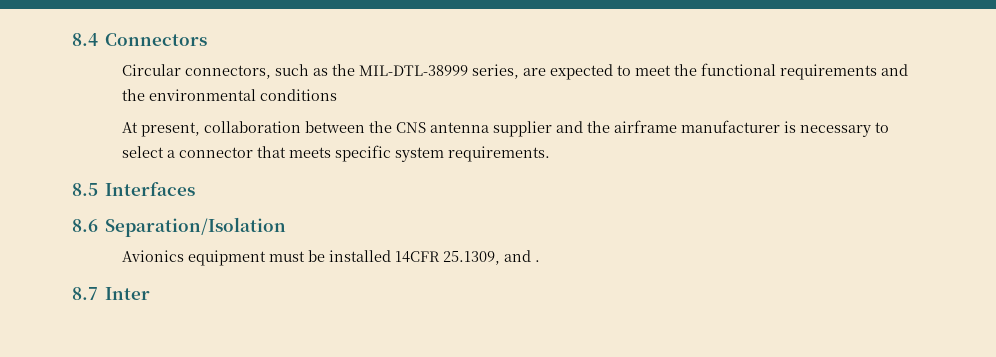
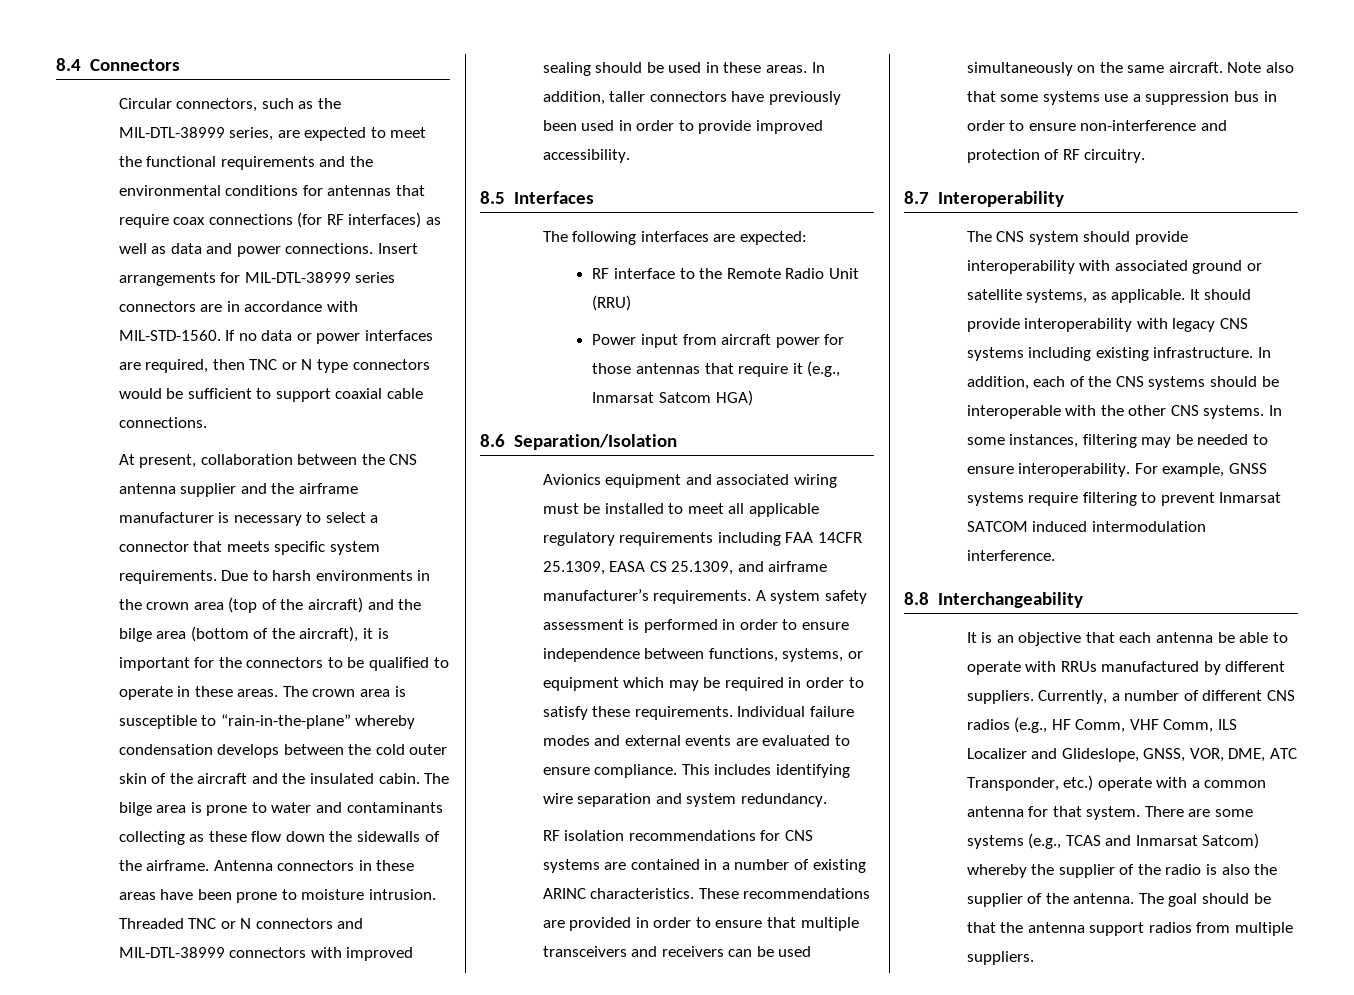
- Circular connectors, such as the MIL-DTL-38999 series, are expected to meet the functional requirements and the environmental conditions
+ Circular connectors, such as the MIL-DTL-38999 series, are expected to meet the functional requirements and the environmental conditions for antennas that require coax connections (for RF interfaces) as well as data and power connections. Insert arrangements for MIL-DTL-38999 series connectors are in accordance with MIL-STD-1560. If no data or power interfaces are required, then TNC or N type connectors would be sufficient to support coaxial cable connections.
- At present, collaboration between the CNS antenna supplier and the airframe manufacturer is necessary to select a connector that meets specific system requirements.
+ At present, collaboration between the CNS antenna supplier and the airframe manufacturer is necessary to select a connector that meets specific system requirements. Due to harsh environments in the crown area (top of the aircraft) and the bilge area (bottom of the aircraft), it is important for the connectors to be qualified to operate in these areas. The crown area is susceptible to “rain-in-the-plane” whereby condensation develops between the cold outer skin of the aircraft and the insulated cabin. The bilge area is prone to water and contaminants collecting as these flow down the sidewalls of the airframe. Antenna connectors in these areas have been prone to moisture intrusion. Threaded TNC or N connectors and MIL-DTL-38999 connectors with improved sealing should be used in these areas. In addition, taller connectors have previously been used in order to provide improved accessibility.
  8.5 Interfaces
+ The following interfaces are expected:
+ RF interface to the Remote Radio Unit (RRU)
+ Power input from aircraft power for those antennas that require it (e.g., Inmarsat Satcom HGA)
  8.6 Separation/Isolation
- Avionics equipment must be installed 14CFR 25.1309, and .
- 8.7 Inter
+ Avionics equipment and associated wiring must be installed to meet all applicable regulatory requirements including FAA 14CFR 25.1309, EASA CS 25.1309, and airframe manufacturer’s requirements. A system safety assessment is performed in order to ensure independence between functions, systems, or equipment which may be required in order to satisfy these requirements. Individual failure modes and external events are evaluated to ensure compliance. This includes identifying wire separation and system redundancy.
+ RF isolation recommendations for CNS systems are contained in a number of existing ARINC characteristics. These recommendations are provided in order to ensure that multiple transceivers and receivers can be used simultaneously on the same aircraft. Note also that some systems use a suppression bus in order to ensure non-interference and protection of RF circuitry.
+ 8.7 Interoperability
+ The CNS system should provide interoperability with associated ground or satellite systems, as applicable. It should provide interoperability with legacy CNS systems including existing infrastructure. In addition, each of the CNS systems should be interoperable with the other CNS systems. In some instances, filtering may be needed to ensure interoperability. For example, GNSS systems require filtering to prevent Inmarsat SATCOM induced intermodulation interference.
+ 8.8 Interchangeability
+ It is an objective that each antenna be able to operate with RRUs manufactured by different suppliers. Currently, a number of different CNS radios (e.g., HF Comm, VHF Comm, ILS Localizer and Glideslope, GNSS, VOR, DME, ATC Transponder, etc.) operate with a common antenna for that system. There are some systems (e.g., TCAS and Inmarsat Satcom) whereby the supplier of the radio is also the supplier of the antenna. The goal should be that the antenna support radios from multiple suppliers.

